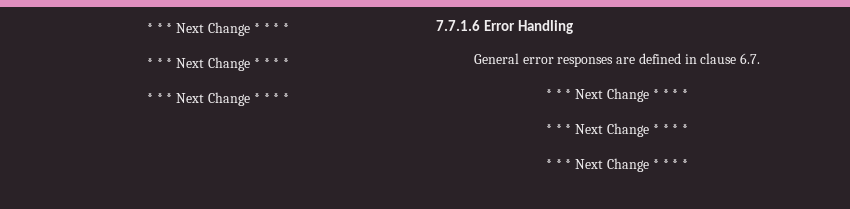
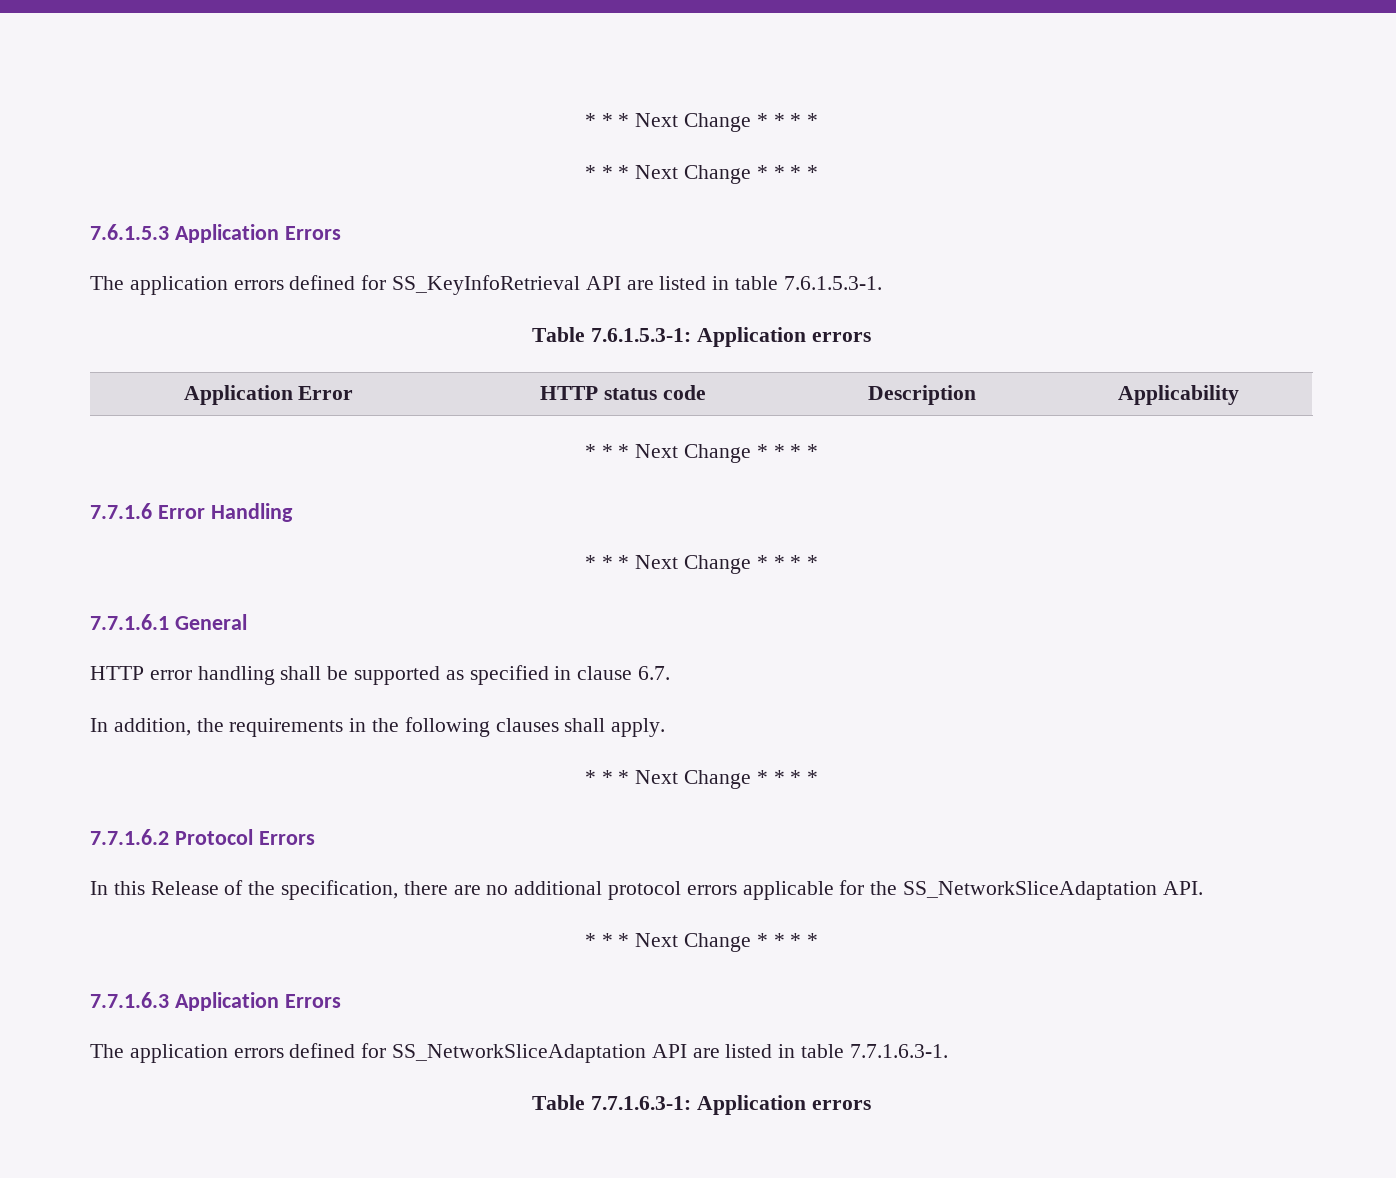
+ 7.6.1.5.3 Application Errors
+ The application errors defined for SS_KeyInfoRetrieval API are listed in table 7.6.1.5.3-1.
+ Table 7.6.1.5.3-1: Application errors
+ Application Error | HTTP status code | Description | Applicability
  7.7.1.6 Error Handling
- General error responses are defined in clause 6.7.
  * * * Next Change * * * *
+ 7.7.1.6.1 General
+ HTTP error handling shall be supported as specified in clause 6.7.
+ In addition, the requirements in the following clauses shall apply.
  * * * Next Change * * * *
+ 7.7.1.6.2 Protocol Errors
+ In this Release of the specification, there are no additional protocol errors applicable for the SS_NetworkSliceAdaptation API.
  * * * Next Change * * * *
+ 7.7.1.6.3 Application Errors
+ The application errors defined for SS_NetworkSliceAdaptation API are listed in table 7.7.1.6.3-1.
+ Table 7.7.1.6.3-1: Application errors

